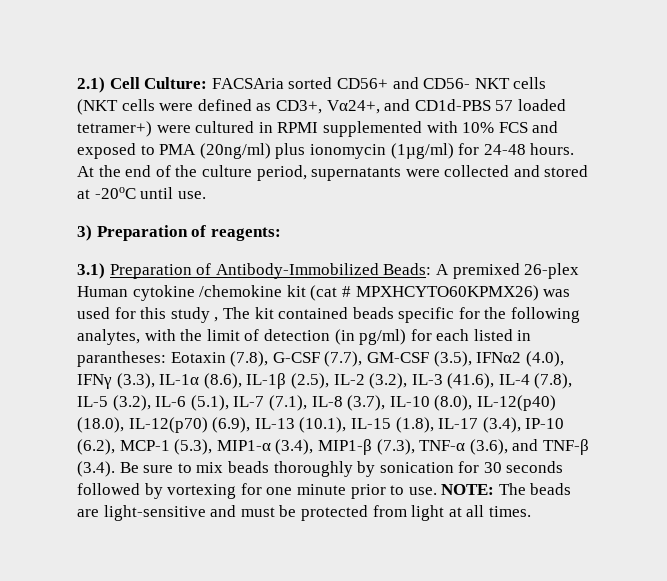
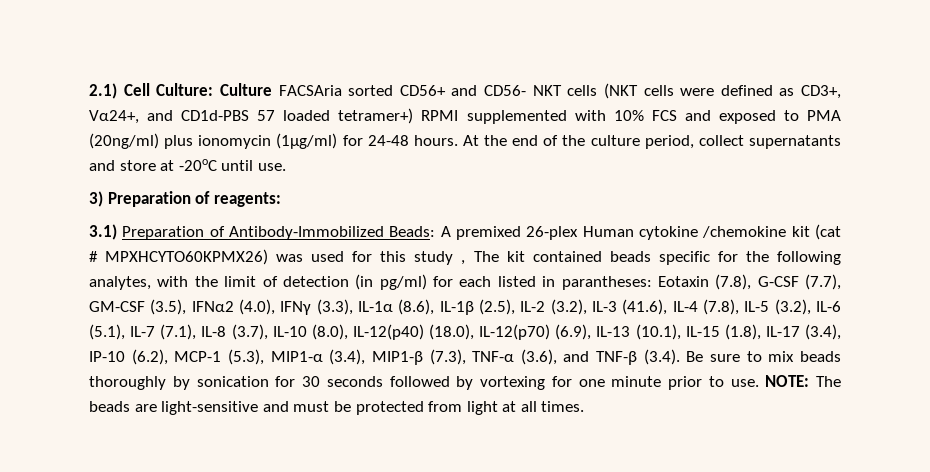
- 2.1) Cell Culture: FACSAria sorted CD56+ and CD56- NKT cells (NKT cells were defined as CD3+, Vα24+, and CD1d-PBS 57 loaded tetramer+) were cultured in RPMI supplemented with 10% FCS and exposed to PMA (20ng/ml) plus ionomycin (1µg/ml) for 24-48 hours.
+ 2.1) Cell Culture: Culture FACSAria sorted CD56+ and CD56- NKT cells (NKT cells were defined as CD3+, Vα24+, and CD1d-PBS 57 loaded tetramer+) RPMI supplemented with 10% FCS and exposed to PMA (20ng/ml) plus ionomycin (1µg/ml) for 24-48 hours.
- At the end of the culture period, supernatants were collected and stored at -20oC until use.
+ At the end of the culture period, collect supernatants and store at -20oC until use.

